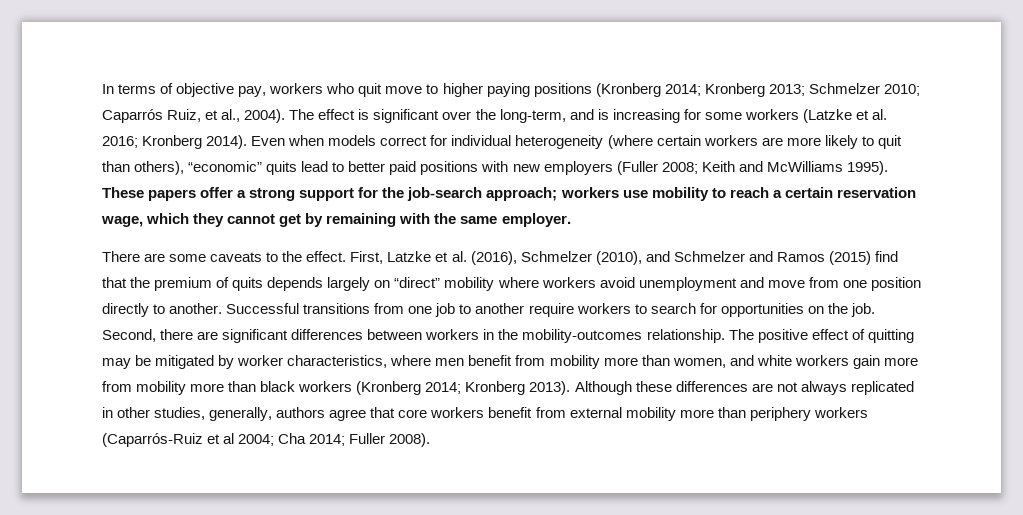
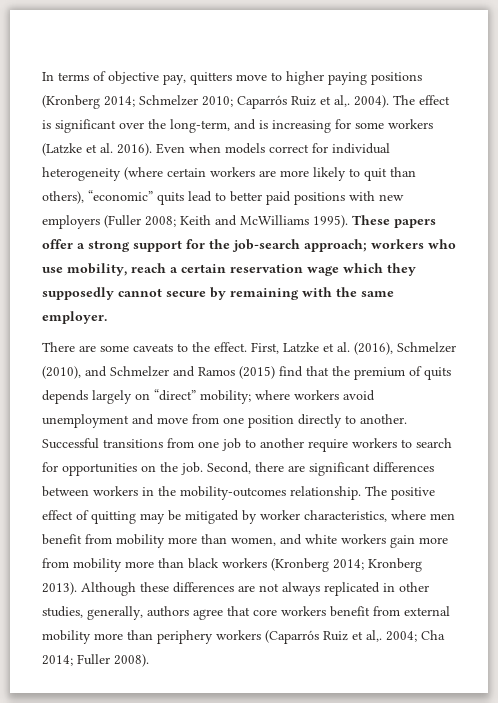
- In terms of objective pay, workers who quit move to higher paying positions (Kronberg 2014; Kronberg 2013; Schmelzer 2010; Caparrós Ruiz, et al., 2004).
+ In terms of objective pay, quitters move to higher paying positions (Kronberg 2014; Schmelzer 2010; Caparrós Ruiz et al,. 2004).
- The effect is significant over the long-term, and is increasing for some workers (Latzke et al. 2016; Kronberg 2014).
+ The effect is significant over the long-term, and is increasing for some workers (Latzke et al. 2016).
- These papers offer a strong support for the job-search approach; workers use mobility to reach a certain reservation wage, which they cannot get by remaining with the same employer.
+ These papers offer a strong support for the job-search approach; workers who use mobility, reach a certain reservation wage which they supposedly cannot secure by remaining with the same employer.
- First, Latzke et al. (2016), Schmelzer (2010), and Schmelzer and Ramos (2015) find that the premium of quits depends largely on “direct” mobility where workers avoid unemployment and move from one position directly to another.
+ First, Latzke et al. (2016), Schmelzer (2010), and Schmelzer and Ramos (2015) find that the premium of quits depends largely on “direct” mobility; where workers avoid unemployment and move from one position directly to another.
- Although these differences are not always replicated in other studies, generally, authors agree that core workers benefit from external mobility more than periphery workers (Caparrós-Ruiz et al 2004; Cha 2014; Fuller 2008).
+ Although these differences are not always replicated in other studies, generally, authors agree that core workers benefit from external mobility more than periphery workers (Caparrós Ruiz et al,. 2004; Cha 2014; Fuller 2008).

